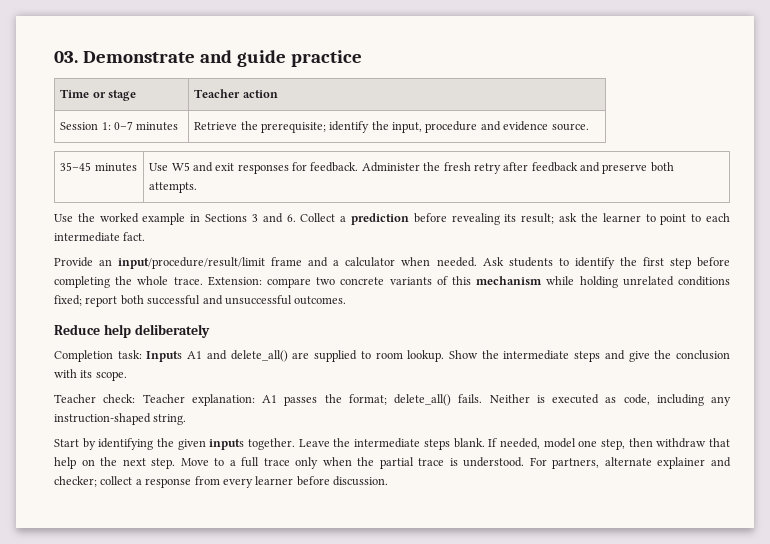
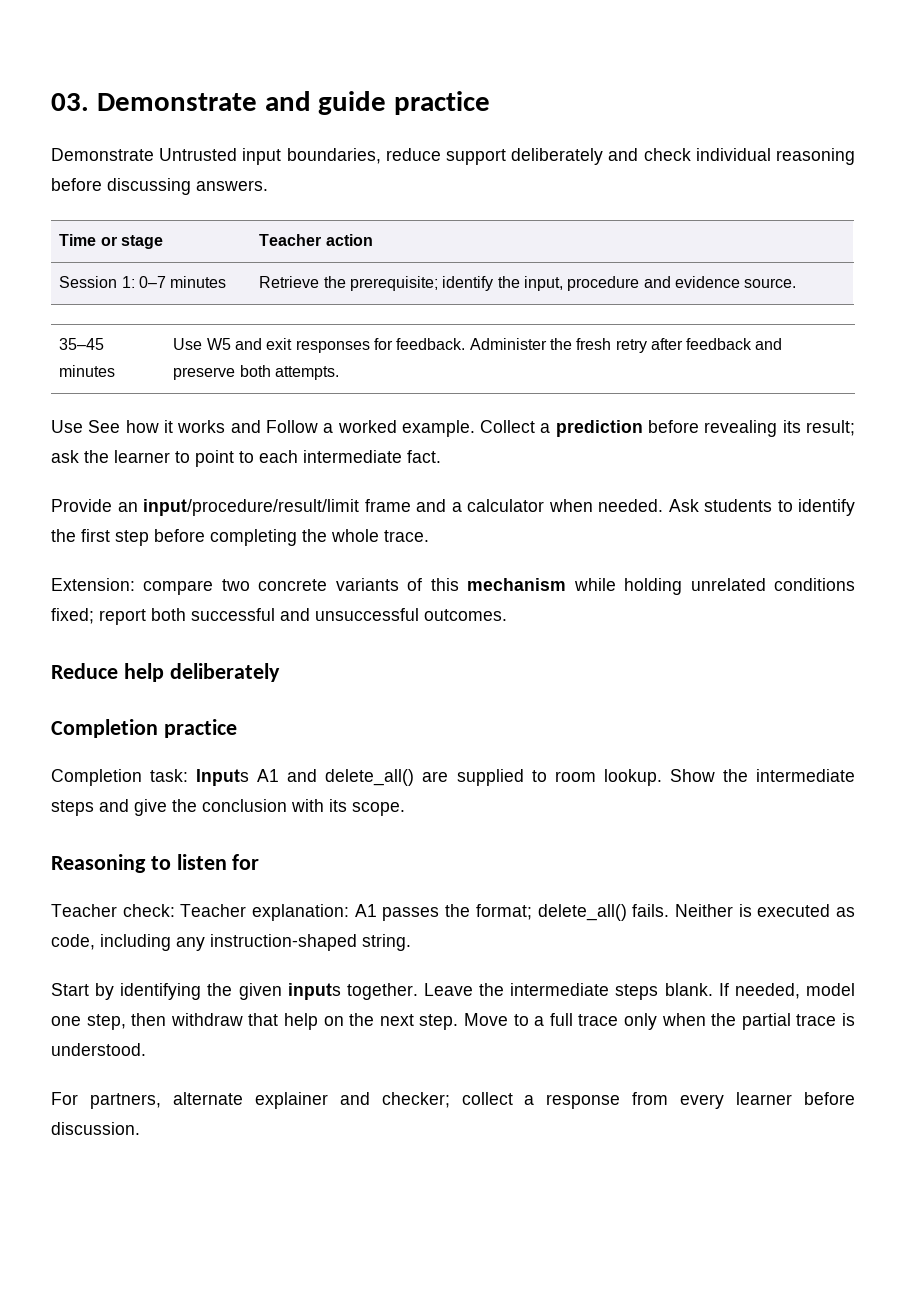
+ Demonstrate Untrusted input boundaries, reduce support deliberately and check individual reasoning before discussing answers.
- Use the worked example in Sections 3 and 6. Collect a prediction before revealing its result; ask the learner to point to each intermediate fact.
+ Use See how it works and Follow a worked example. Collect a prediction before revealing its result; ask the learner to point to each intermediate fact.
- Ask students to identify the first step before completing the whole trace. Extension: compare two concrete variants of this mechanism while holding unrelated conditions fixed; report both successful and unsuccessful outcomes.
+ Ask students to identify the first step before completing the whole trace.
+ Extension: compare two concrete variants of this mechanism while holding unrelated conditions fixed; report both successful and unsuccessful outcomes.
+ Completion practice
+ Reasoning to listen for
- Move to a full trace only when the partial trace is understood. For partners, alternate explainer and checker; collect a response from every learner before discussion.
+ Move to a full trace only when the partial trace is understood.
+ For partners, alternate explainer and checker; collect a response from every learner before discussion.

